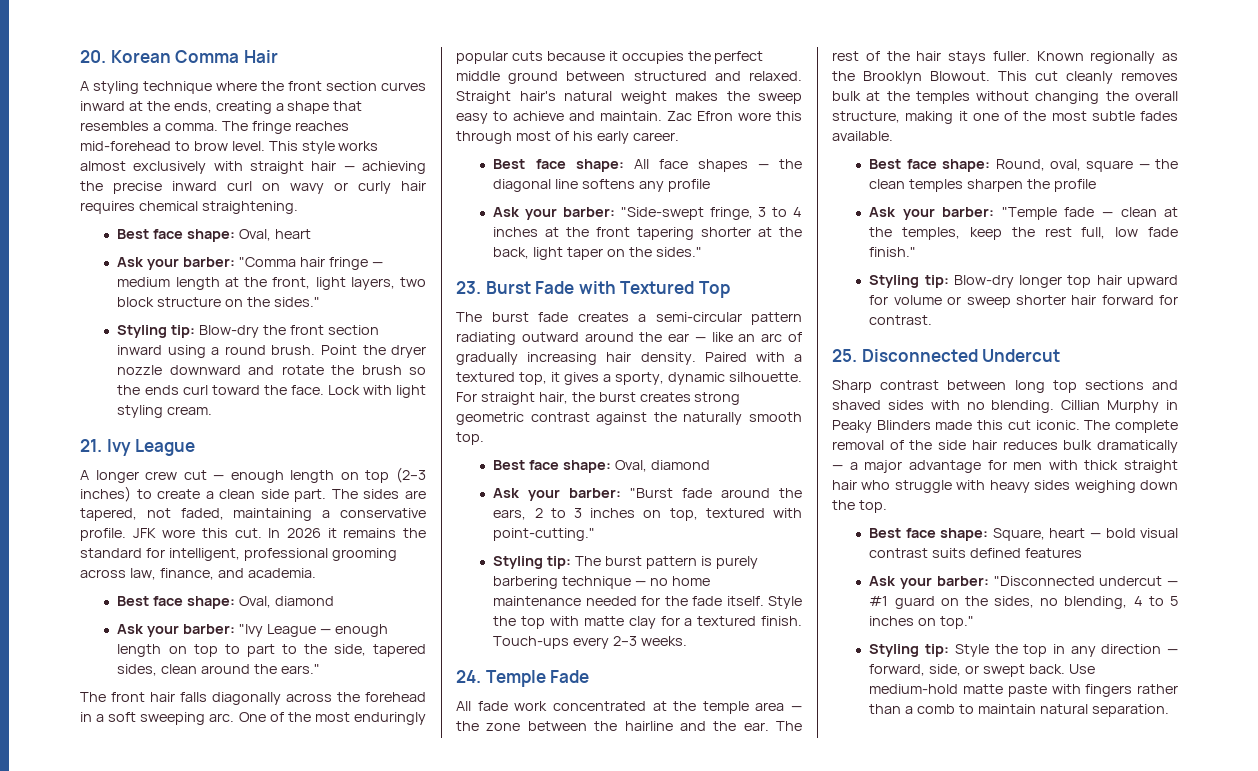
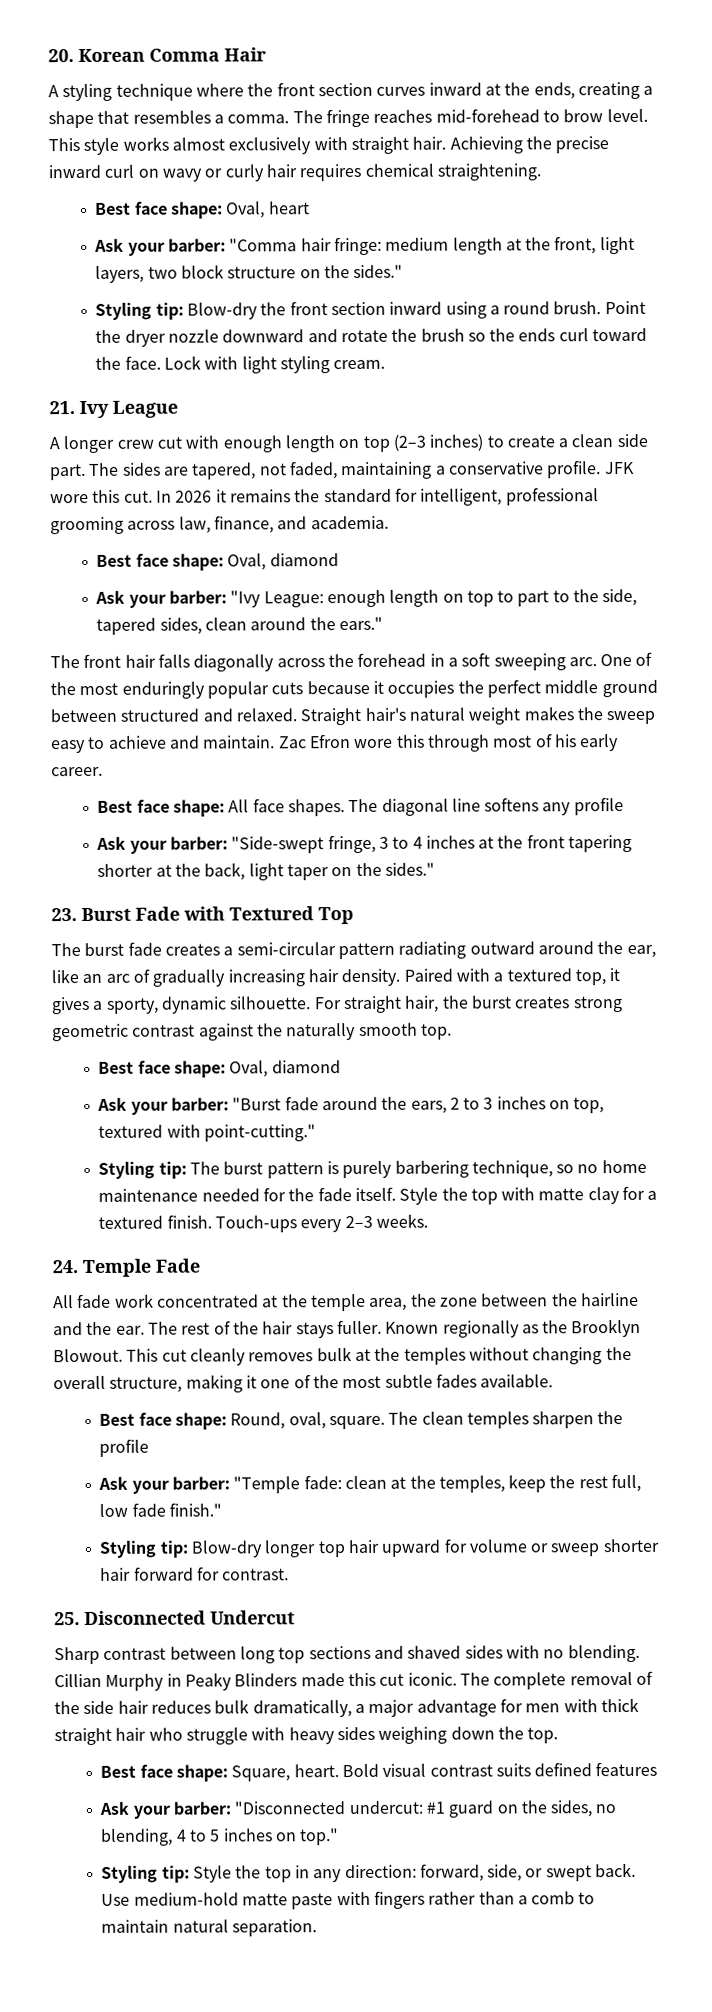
- This style works almost exclusively with straight hair — achieving the precise inward curl on wavy or curly hair requires chemical straightening.
+ This style works almost exclusively with straight hair. Achieving the precise inward curl on wavy or curly hair requires chemical straightening.
- Ask your barber: "Comma hair fringe — medium length at the front, light layers, two block structure on the sides."
+ Ask your barber: "Comma hair fringe: medium length at the front, light layers, two block structure on the sides."
- A longer crew cut — enough length on top (2–3 inches) to create a clean side part.
+ A longer crew cut with enough length on top (2–3 inches) to create a clean side part.
- Ask your barber: "Ivy League — enough length on top to part to the side, tapered sides, clean around the ears."
+ Ask your barber: "Ivy League: enough length on top to part to the side, tapered sides, clean around the ears."
- Best face shape: All face shapes — the diagonal line softens any profile
+ Best face shape: All face shapes. The diagonal line softens any profile
- The burst fade creates a semi-circular pattern radiating outward around the ear — like an arc of gradually increasing hair density.
+ The burst fade creates a semi-circular pattern radiating outward around the ear, like an arc of gradually increasing hair density.
- Styling tip: The burst pattern is purely barbering technique — no home maintenance needed for the fade itself.
+ Styling tip: The burst pattern is purely barbering technique, so no home maintenance needed for the fade itself.
- All fade work concentrated at the temple area — the zone between the hairline and the ear.
+ All fade work concentrated at the temple area, the zone between the hairline and the ear.
- Best face shape: Round, oval, square — the clean temples sharpen the profile
+ Best face shape: Round, oval, square. The clean temples sharpen the profile
- Ask your barber: "Temple fade — clean at the temples, keep the rest full, low fade finish."
+ Ask your barber: "Temple fade: clean at the temples, keep the rest full, low fade finish."
- The complete removal of the side hair reduces bulk dramatically — a major advantage for men with thick straight hair who struggle with heavy sides weighing down the top.
+ The complete removal of the side hair reduces bulk dramatically, a major advantage for men with thick straight hair who struggle with heavy sides weighing down the top.
- Best face shape: Square, heart — bold visual contrast suits defined features
+ Best face shape: Square, heart. Bold visual contrast suits defined features
- Ask your barber: "Disconnected undercut — #1 guard on the sides, no blending, 4 to 5 inches on top."
+ Ask your barber: "Disconnected undercut: #1 guard on the sides, no blending, 4 to 5 inches on top."
- Styling tip: Style the top in any direction — forward, side, or swept back.
+ Styling tip: Style the top in any direction: forward, side, or swept back.

